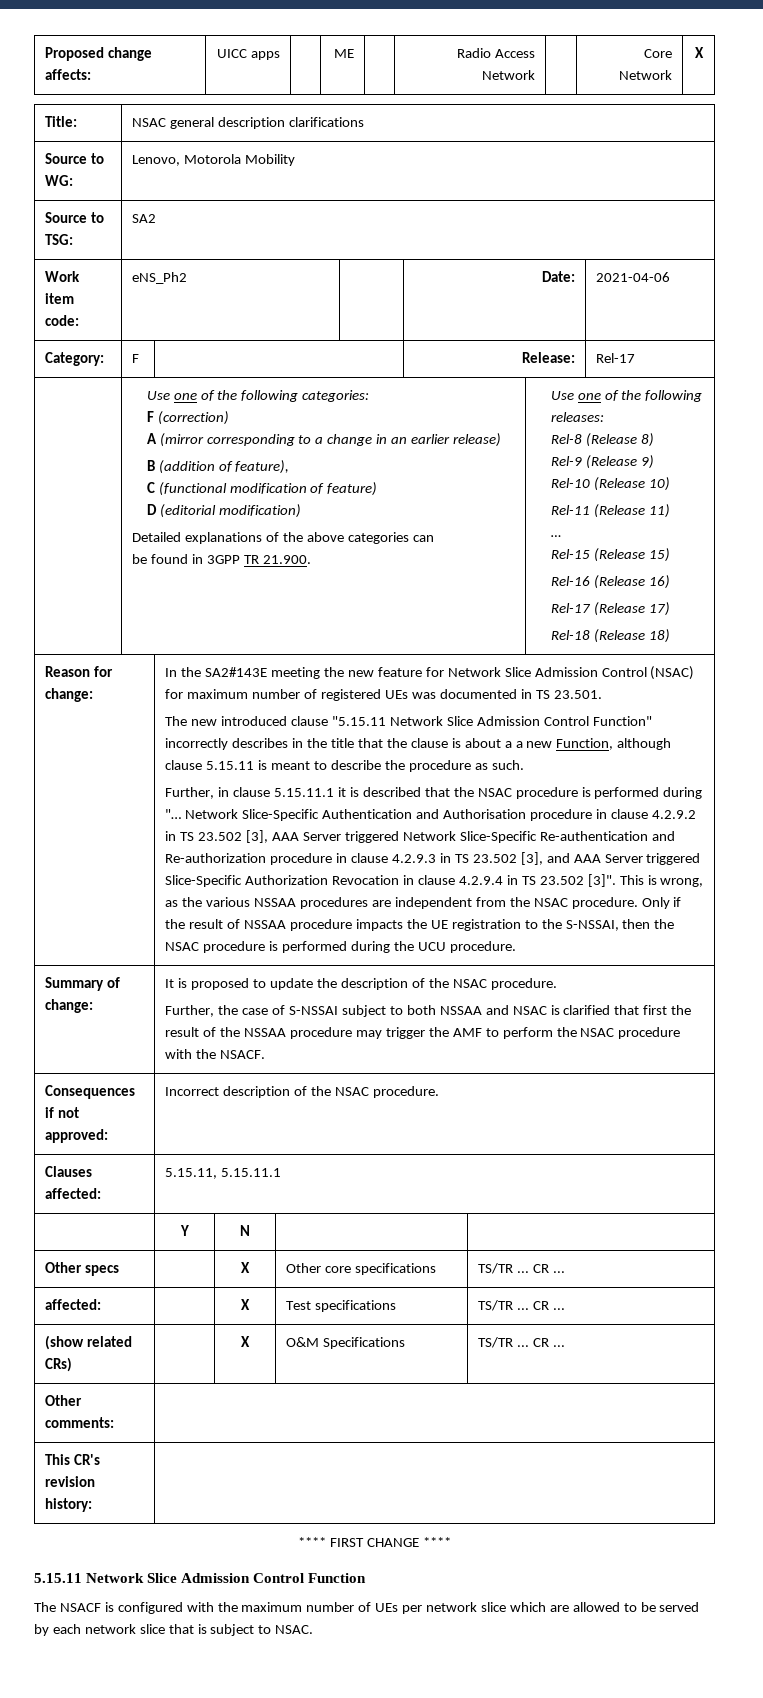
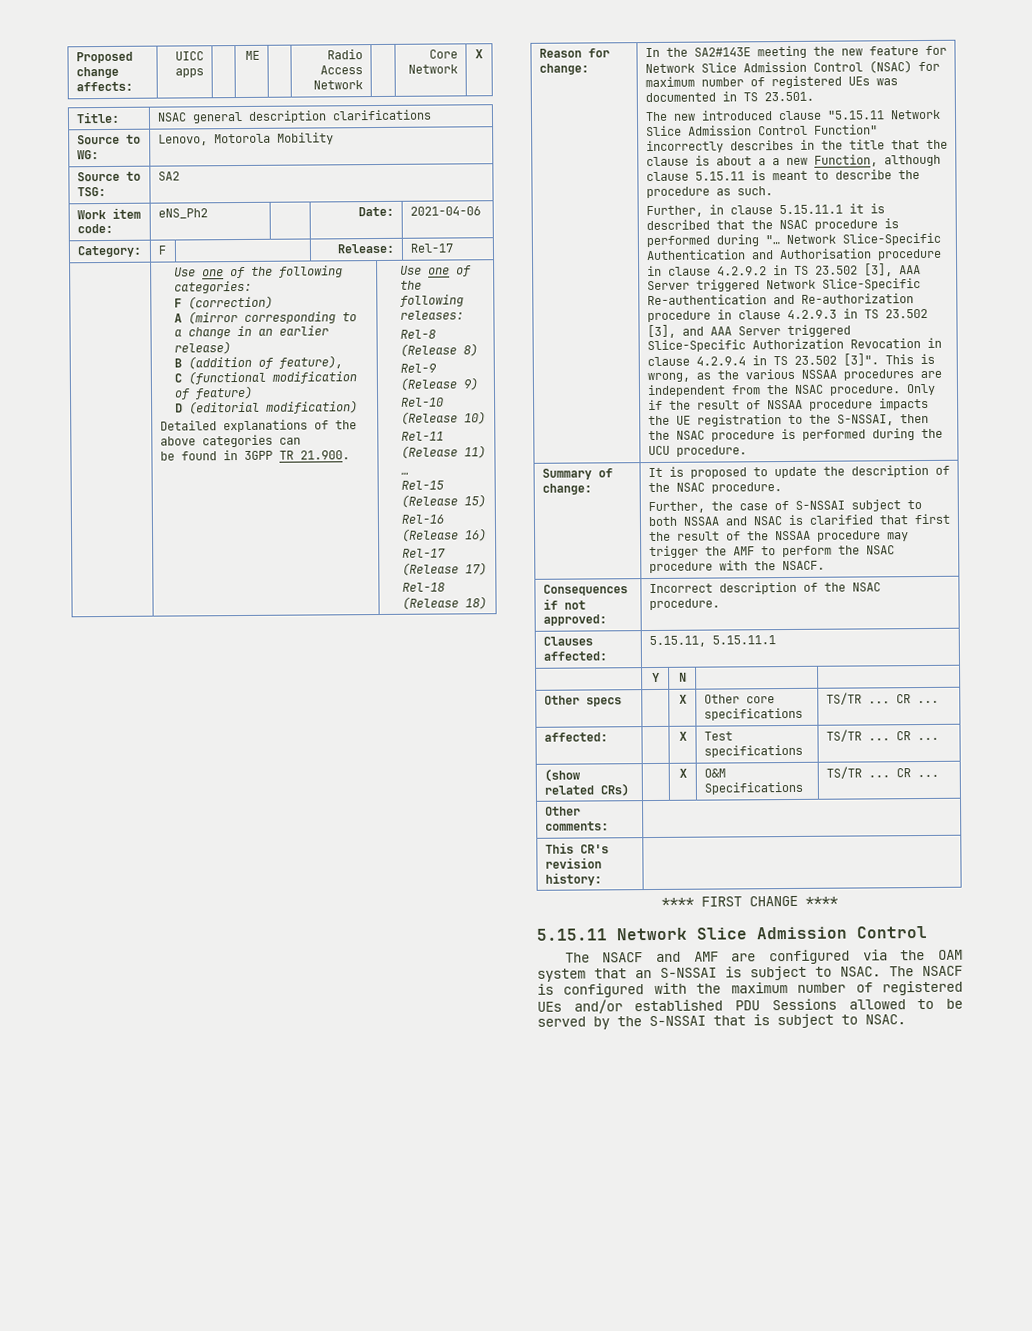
- 5.15.11 Network Slice Admission Control Function
- The NSACF is configured with the maximum number of UEs per network slice which are allowed to be served by each network slice that is subject to NSAC.
+ 5.15.11 Network Slice Admission Control
+ The NSACF and AMF are configured via the OAM system that an S-NSSAI is subject to NSAC. The NSACF is configured with the maximum number of registered UEs and/or established PDU Sessions allowed to be served by the S-NSSAI that is subject to NSAC.

